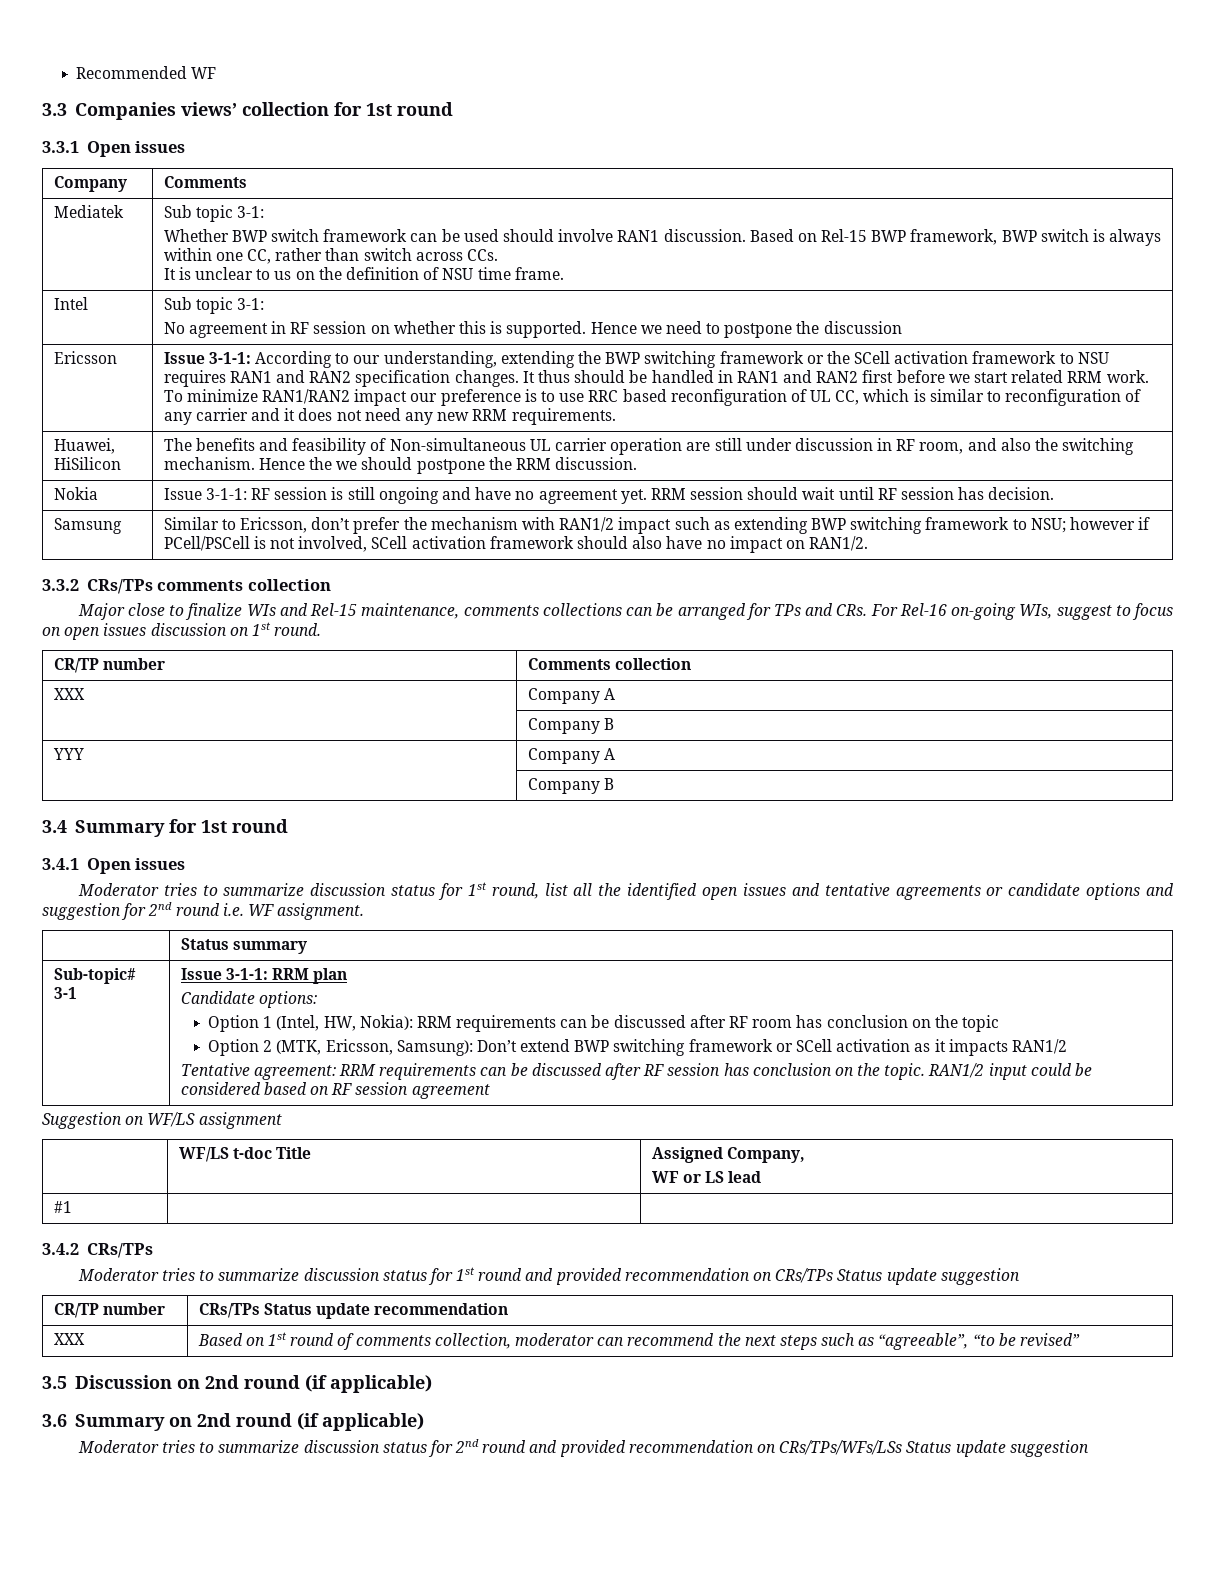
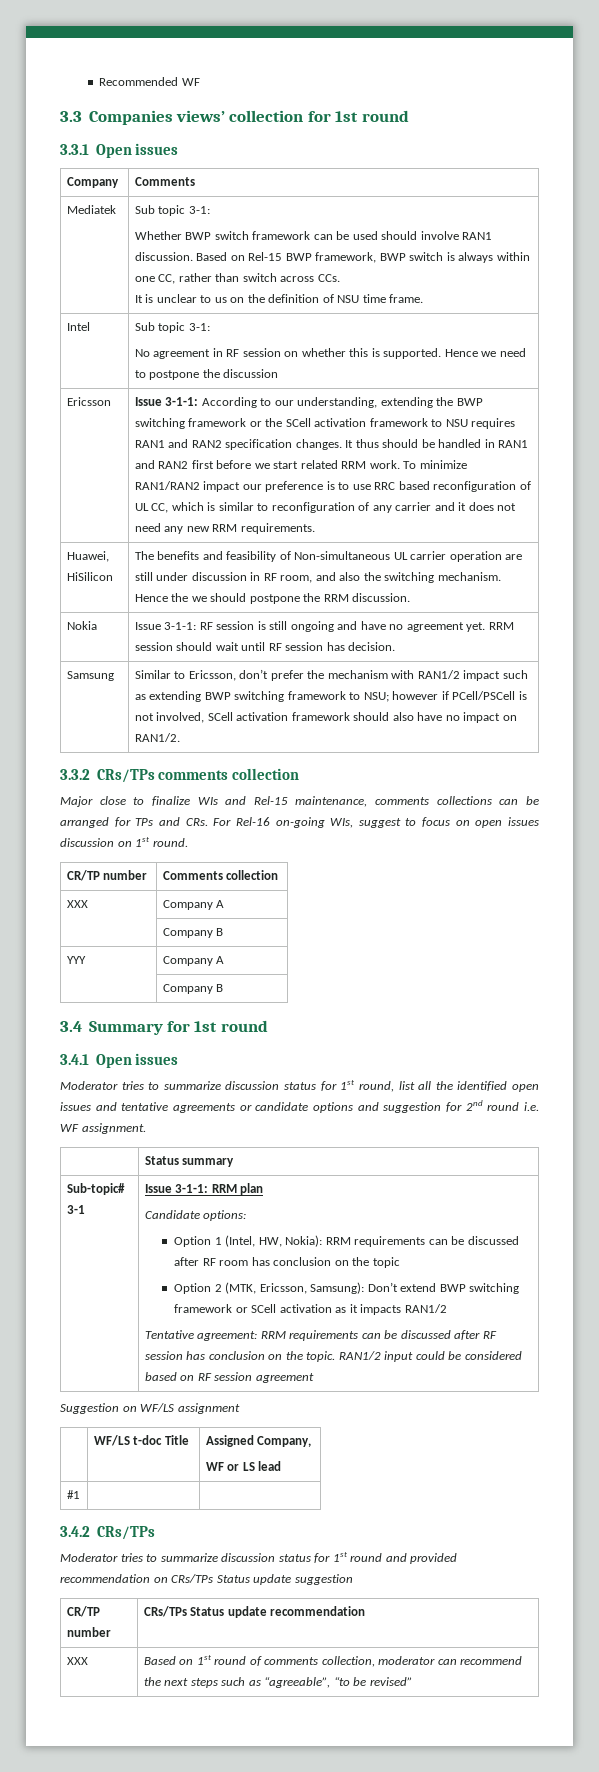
- 3.5 Discussion on 2nd round (if applicable)
- 3.6 Summary on 2nd round (if applicable)
- Moderator tries to summarize discussion status for 2nd round and provided recommendation on CRs/TPs/WFs/LSs Status update suggestion

